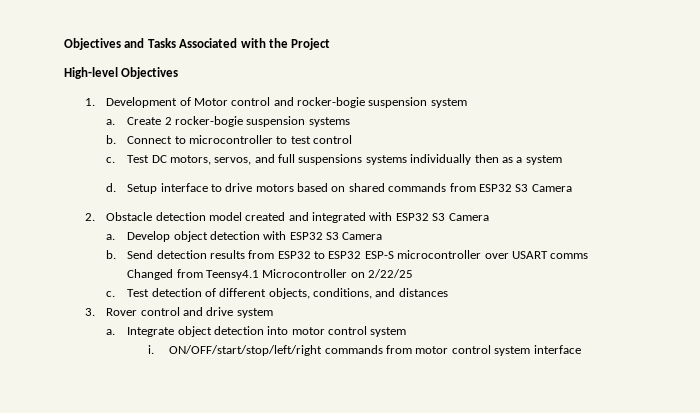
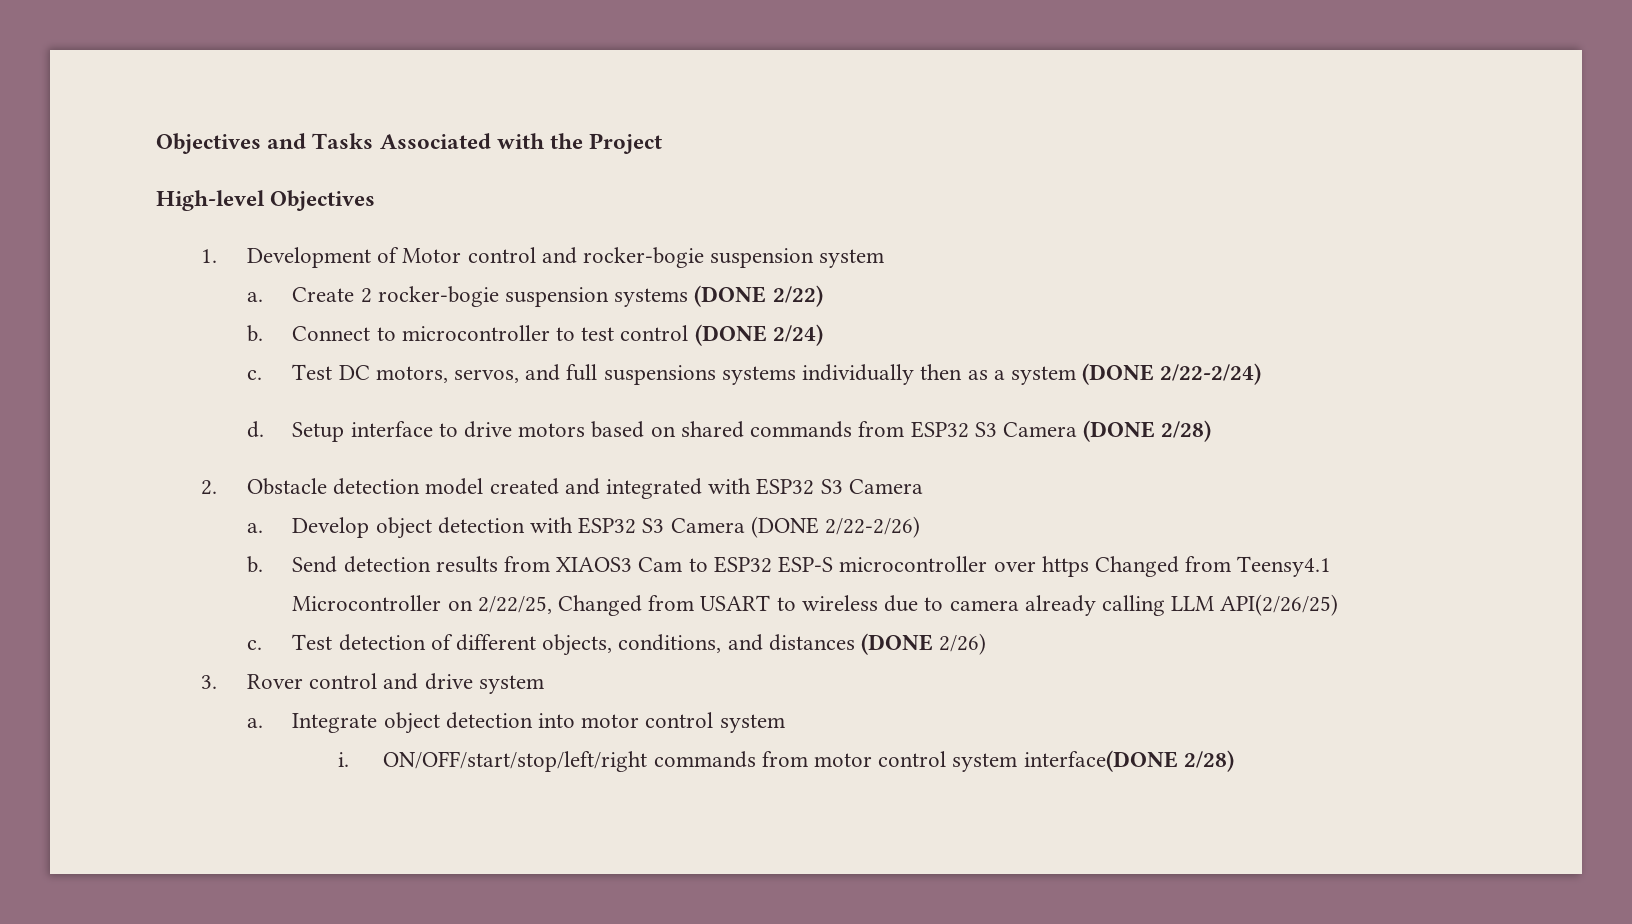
- Create 2 rocker-bogie suspension systems
+ Create 2 rocker-bogie suspension systems (DONE 2/22)
- Connect to microcontroller to test control
+ Connect to microcontroller to test control (DONE 2/24)
- Test DC motors, servos, and full suspensions systems individually then as a system
+ Test DC motors, servos, and full suspensions systems individually then as a system (DONE 2/22-2/24)
- Setup interface to drive motors based on shared commands from ESP32 S3 Camera
+ Setup interface to drive motors based on shared commands from ESP32 S3 Camera (DONE 2/28)
- Develop object detection with ESP32 S3 Camera
+ Develop object detection with ESP32 S3 Camera (DONE 2/22-2/26)
- Send detection results from ESP32 to ESP32 ESP-S microcontroller over USART comms Changed from Teensy4.1 Microcontroller on 2/22/25
+ Send detection results from XIAOS3 Cam to ESP32 ESP-S microcontroller over https Changed from Teensy4.1 Microcontroller on 2/22/25, Changed from USART to wireless due to camera already calling LLM API(2/26/25)
- Test detection of different objects, conditions, and distances
+ Test detection of different objects, conditions, and distances (DONE 2/26)
- ON/OFF/start/stop/left/right commands from motor control system interface
+ ON/OFF/start/stop/left/right commands from motor control system interface(DONE 2/28)

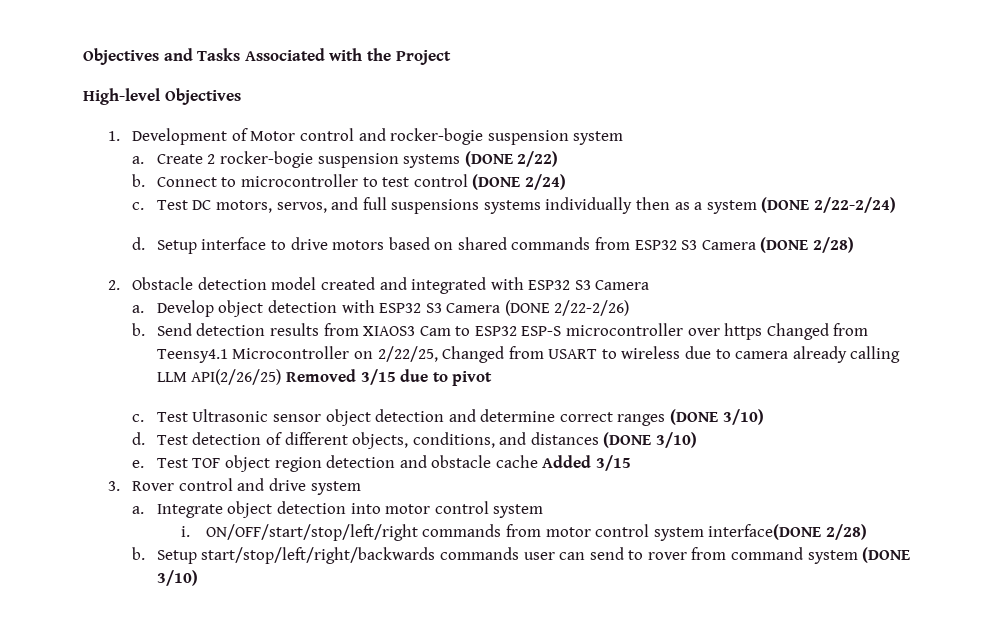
- Send detection results from XIAOS3 Cam to ESP32 ESP-S microcontroller over https Changed from Teensy4.1 Microcontroller on 2/22/25, Changed from USART to wireless due to camera already calling LLM API(2/26/25)
- c.
+ Send detection results from XIAOS3 Cam to ESP32 ESP-S microcontroller over https Changed from Teensy4.1 Microcontroller on 2/22/25, Changed from USART to wireless due to camera already calling LLM API(2/26/25) Removed 3/15 due to pivot
+ c. Test Ultrasonic sensor object detection and determine correct ranges (DONE 3/10)
+ d.
- Test detection of different objects, conditions, and distances (DONE 2/26)
+ Test detection of different objects, conditions, and distances (DONE 3/10)
+ e. Test TOF object region detection and obstacle cache Added 3/15
+ b. Setup start/stop/left/right/backwards commands user can send to rover from command system (DONE 3/10)

